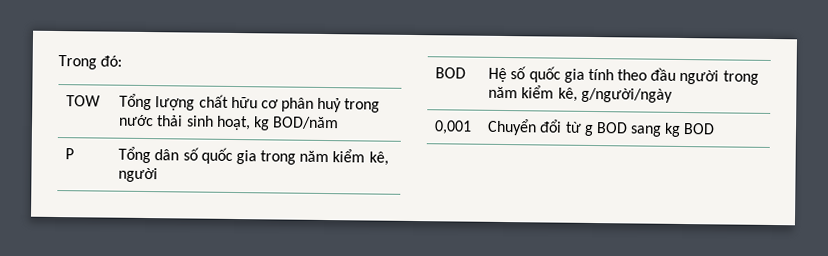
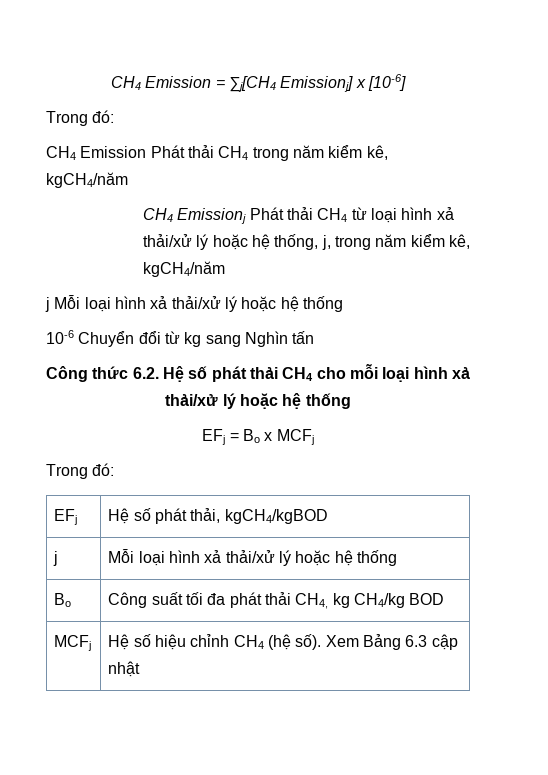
+ CH4 Emission = ∑j[CH4 Emissionj] x [10-6]
  Trong đó:
- TOW | Tổng lượng chất hữu cơ phân huỷ trong nước thải sinh hoạt, kg BOD/năm
- P | Tổng dân số quốc gia trong năm kiểm kê, người
- BOD | Hệ số quốc gia tính theo đầu người trong năm kiểm kê, g/người/ngày
- 0,001 | Chuyển đổi từ g BOD sang kg BOD
+ CH4 Emission Phát thải CH4 trong năm kiểm kê, kgCH4/năm
+ CH4 Emissionj Phát thải CH4 từ loại hình xả thải/xử lý hoặc hệ thống, j, trong năm kiểm kê, kgCH4/năm
+ j Mỗi loại hình xả thải/xử lý hoặc hệ thống
+ 10-6 Chuyển đổi từ kg sang Nghìn tấn
+ Công thức 6.2. Hệ số phát thải CH4 cho mỗi loại hình xả thải/xử lý hoặc hệ thống
+ EFj = Bo x MCFj
+ Trong đó:
+ EFj | Hệ số phát thải, kgCH4/kgBOD
+ j | Mỗi loại hình xả thải/xử lý hoặc hệ thống
+ Bo | Công suất tối đa phát thải CH4, kg CH4/kg BOD
+ MCFj | Hệ số hiệu chỉnh CH4 (hệ số). Xem Bảng 6.3 cập nhật

